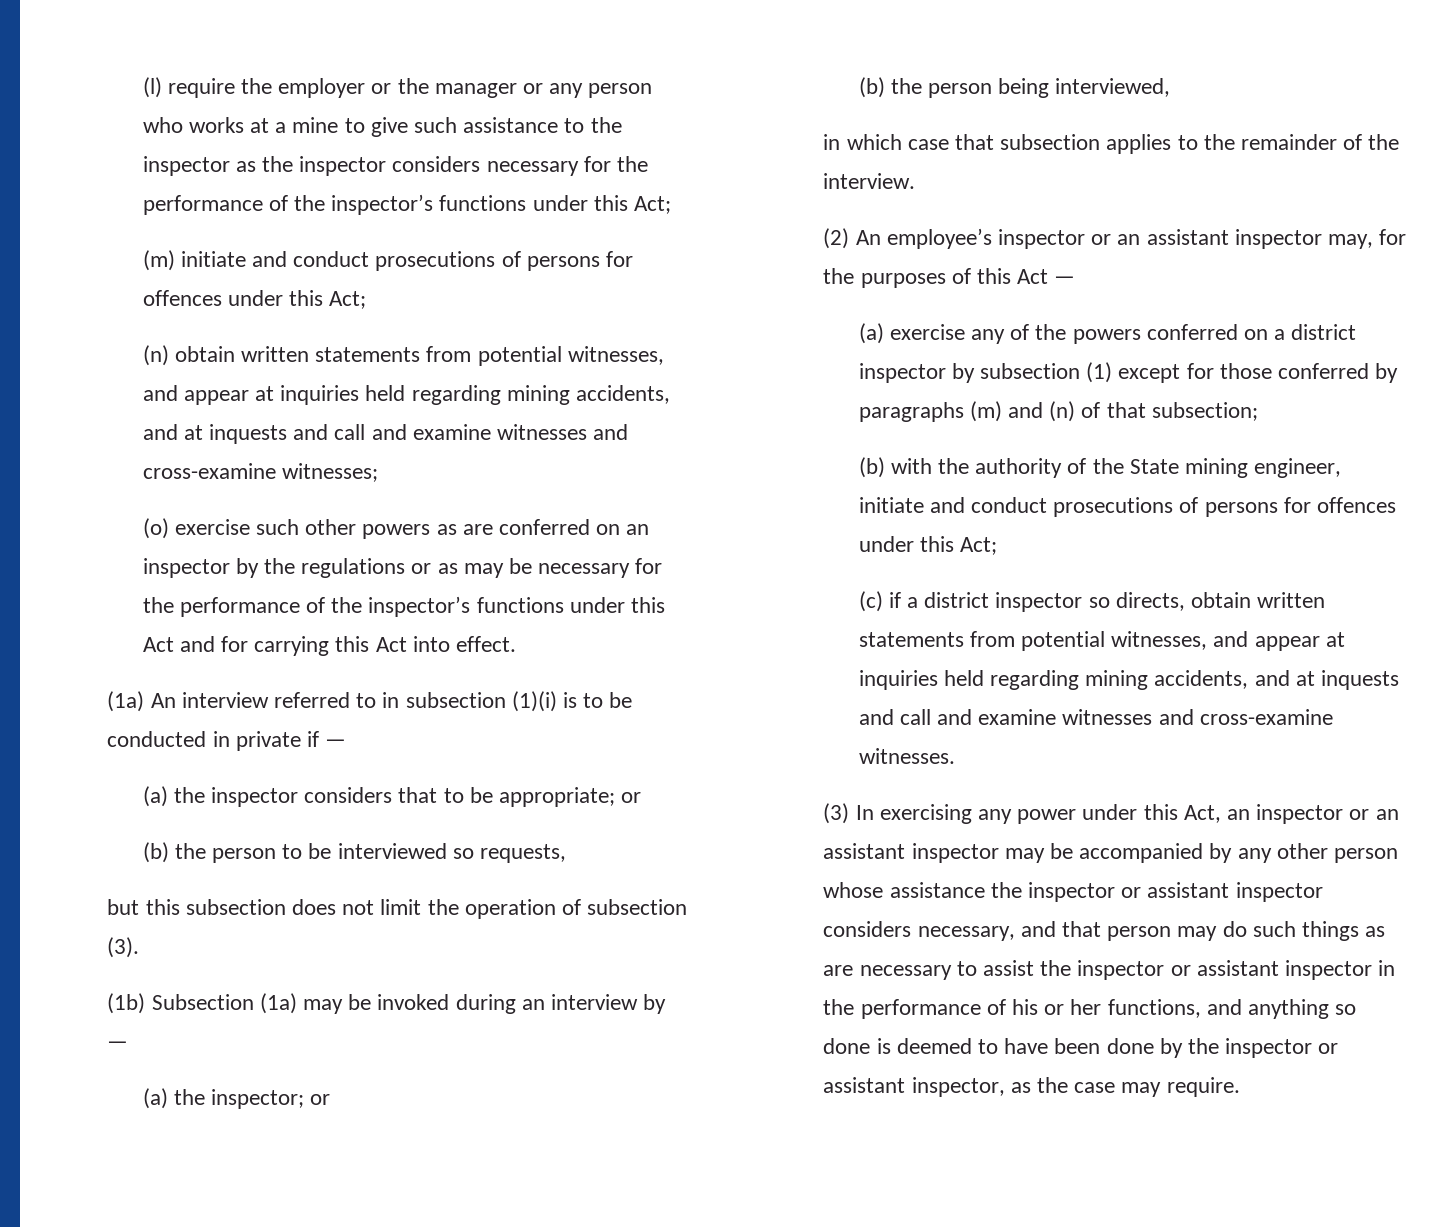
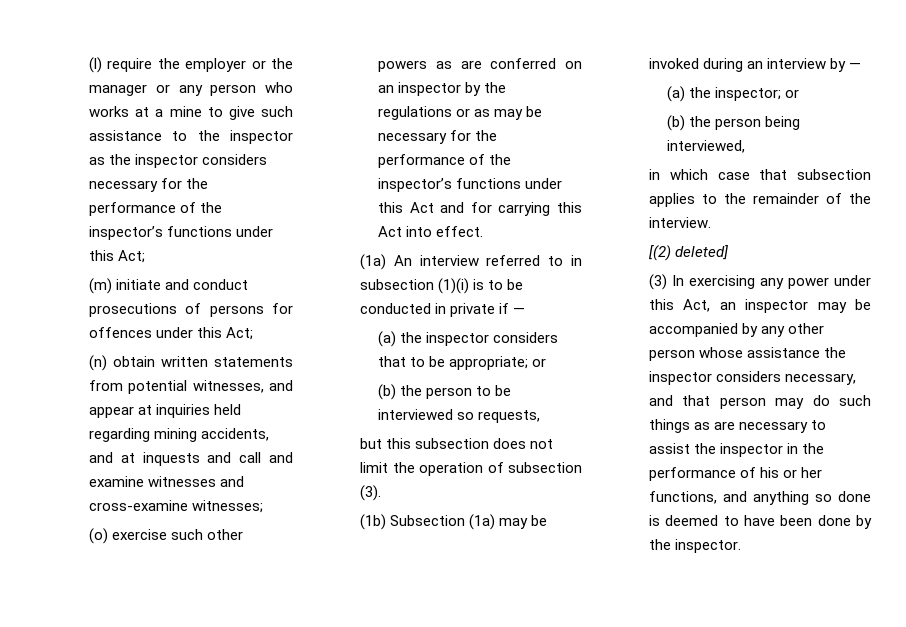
- (2) An employee’s inspector or an assistant inspector may, for the purposes of this Act —
- (a) exercise any of the powers conferred on a district inspector by subsection (1) except for those conferred by paragraphs (m) and (n) of that subsection;
- (b) with the authority of the State mining engineer, initiate and conduct prosecutions of persons for offences under this Act;
- (c) if a district inspector so directs, obtain written statements from potential witnesses, and appear at inquiries held regarding mining accidents, and at inquests and call and examine witnesses and cross-examine witnesses.
+ [(2) deleted]
- (3) In exercising any power under this Act, an inspector or an assistant inspector may be accompanied by any other person whose assistance the inspector or assistant inspector considers necessary, and that person may do such things as are necessary to assist the inspector or assistant inspector in the performance of his or her functions, and anything so done is deemed to have been done by the inspector or assistant inspector, as the case may require.
+ (3) In exercising any power under this Act, an inspector may be accompanied by any other person whose assistance the inspector considers necessary, and that person may do such things as are necessary to assist the inspector in the performance of his or her functions, and anything so done is deemed to have been done by the inspector.

